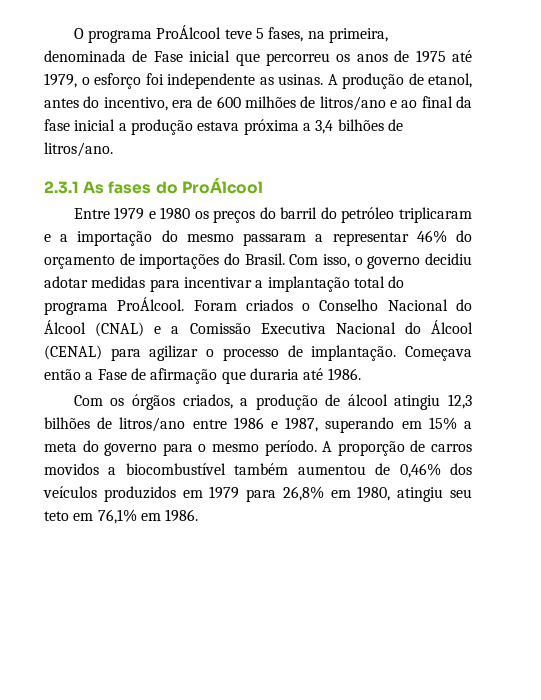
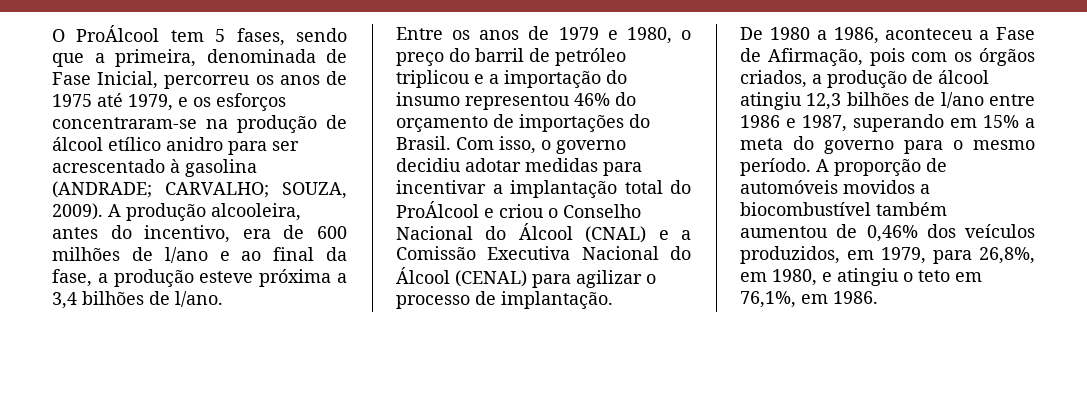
- O programa ProÁlcool teve 5 fases, na primeira, denominada de Fase inicial que percorreu os anos de 1975 até 1979, o esforço foi independente as usinas. A produção de etanol, antes do incentivo, era de 600 milhões de litros/ano e ao final da fase inicial a produção estava próxima a 3,4 bilhões de litros/ano.
- 2.3.1 As fases do ProÁlcool
- Entre 1979 e 1980 os preços do barril do petróleo triplicaram e a importação do mesmo passaram a representar 46% do orçamento de importações do Brasil.
+ O ProÁlcool tem 5 fases, sendo que a primeira, denominada de Fase Inicial, percorreu os anos de 1975 até 1979, e os esforços concentraram-se na produção de álcool etílico anidro para ser acrescentado à gasolina (ANDRADE; CARVALHO; SOUZA, 2009). A produção alcooleira, antes do incentivo, era de 600 milhões de l/ano e ao final da fase, a produção esteve próxima a 3,4 bilhões de l/ano.
+ Entre os anos de 1979 e 1980, o preço do barril de petróleo triplicou e a importação do insumo representou 46% do orçamento de importações do Brasil.
- Com isso, o governo decidiu adotar medidas para incentivar a implantação total do programa ProÁlcool. Foram criados o Conselho Nacional do Álcool (CNAL) e a Comissão Executiva Nacional do Álcool (CENAL) para agilizar o processo de implantação. Começava então a Fase de afirmação que duraria até 1986.
- Com os órgãos criados, a produção de álcool atingiu 12,3 bilhões de litros/ano entre 1986 e 1987, superando em 15% a meta do governo para o mesmo período.
+ Com isso, o governo decidiu adotar medidas para incentivar a implantação total do ProÁlcool e criou o Conselho Nacional do Álcool (CNAL) e a Comissão Executiva Nacional do Álcool (CENAL) para agilizar o processo de implantação.
+ De 1980 a 1986, aconteceu a Fase de Afirmação, pois com os órgãos criados, a produção de álcool atingiu 12,3 bilhões de l/ano entre 1986 e 1987, superando em 15% a meta do governo para o mesmo período.
- A proporção de carros movidos a biocombustível também aumentou de 0,46% dos veículos produzidos em 1979 para 26,8% em 1980, atingiu seu teto em 76,1% em 1986.
+ A proporção de automóveis movidos a biocombustível também aumentou de 0,46% dos veículos produzidos, em 1979, para 26,8%, em 1980, e atingiu o teto em 76,1%, em 1986.

